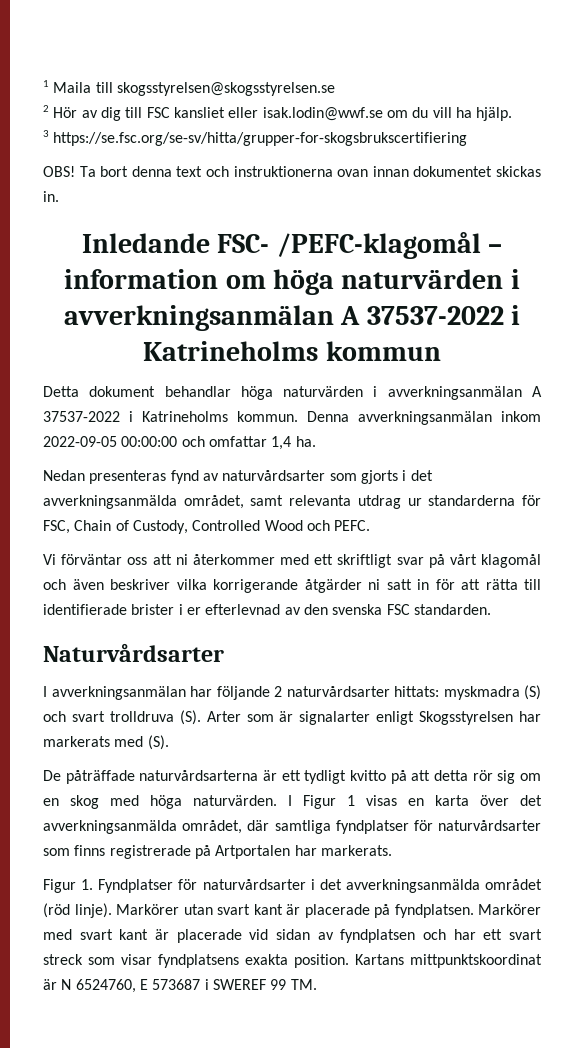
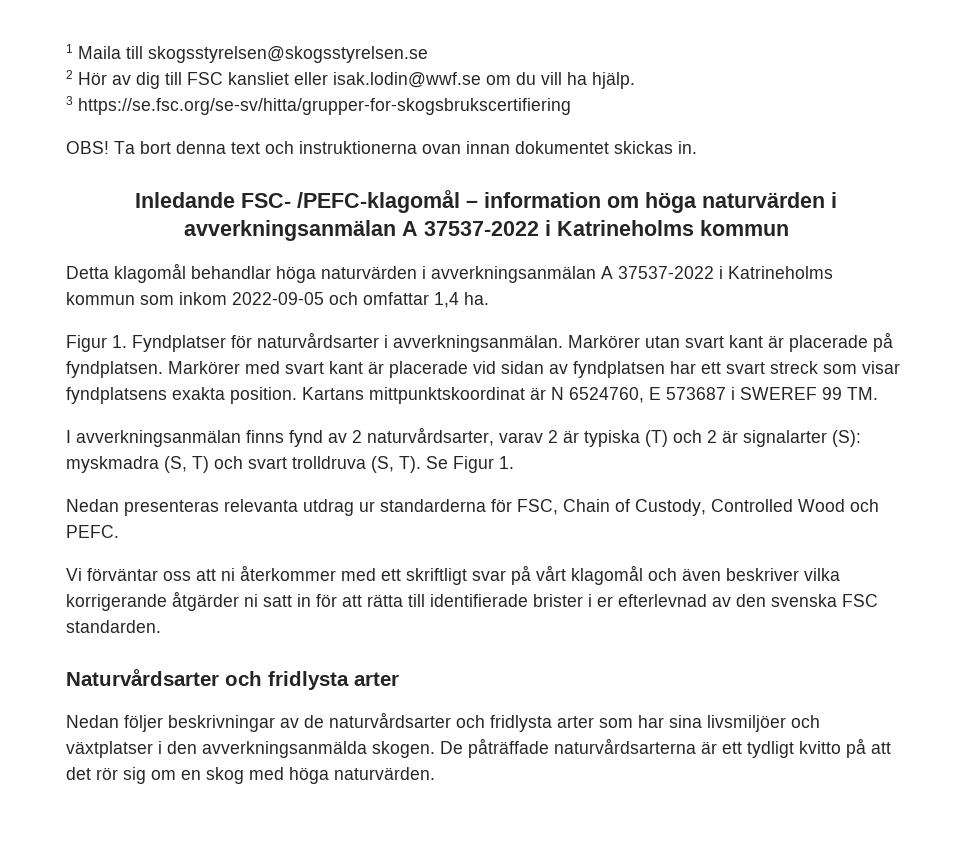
- Detta dokument behandlar höga naturvärden i avverkningsanmälan A 37537-2022 i Katrineholms kommun. Denna avverkningsanmälan inkom 2022-09-05 00:00:00 och omfattar 1,4 ha.
+ Detta klagomål behandlar höga naturvärden i avverkningsanmälan A 37537-2022 i Katrineholms kommun som inkom 2022-09-05 och omfattar 1,4 ha.
- Nedan presenteras fynd av naturvårdsarter som gjorts i det avverkningsanmälda området, samt relevanta utdrag ur standarderna för FSC, Chain of Custody, Controlled Wood och PEFC.
+ Figur 1. Fyndplatser för naturvårdsarter i avverkningsanmälan. Markörer utan svart kant är placerade på fyndplatsen. Markörer med svart kant är placerade vid sidan av fyndplatsen har ett svart streck som visar fyndplatsens exakta position. Kartans mittpunktskoordinat är N 6524760, E 573687 i SWEREF 99 TM.
+ I avverkningsanmälan finns fynd av 2 naturvårdsarter, varav 2 är typiska (T) och 2 är signalarter (S): myskmadra (S, T) och svart trolldruva (S, T). Se Figur 1.
+ Nedan presenteras relevanta utdrag ur standarderna för FSC, Chain of Custody, Controlled Wood och PEFC.
- Naturvårdsarter
- I avverkningsanmälan har följande 2 naturvårdsarter hittats: myskmadra (S) och svart trolldruva (S). Arter som är signalarter enligt Skogsstyrelsen har markerats med (S).
- De påträffade naturvårdsarterna är ett tydligt kvitto på att detta rör sig om en skog med höga naturvärden. I Figur 1 visas en karta över det avverkningsanmälda området, där samtliga fyndplatser för naturvårdsarter som finns registrerade på Artportalen har markerats.
- Figur 1. Fyndplatser för naturvårdsarter i det avverkningsanmälda området (röd linje). Markörer utan svart kant är placerade på fyndplatsen. Markörer med svart kant är placerade vid sidan av fyndplatsen och har ett svart streck som visar fyndplatsens exakta position. Kartans mittpunktskoordinat är N 6524760, E 573687 i SWEREF 99 TM.
+ Naturvårdsarter och fridlysta arter
+ Nedan följer beskrivningar av de naturvårdsarter och fridlysta arter som har sina livsmiljöer och växtplatser i den avverkningsanmälda skogen. De påträffade naturvårdsarterna är ett tydligt kvitto på att det rör sig om en skog med höga naturvärden.

